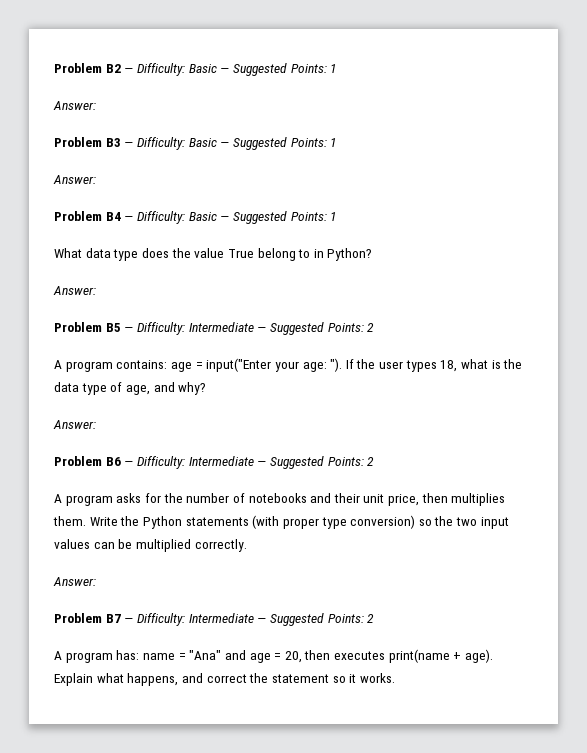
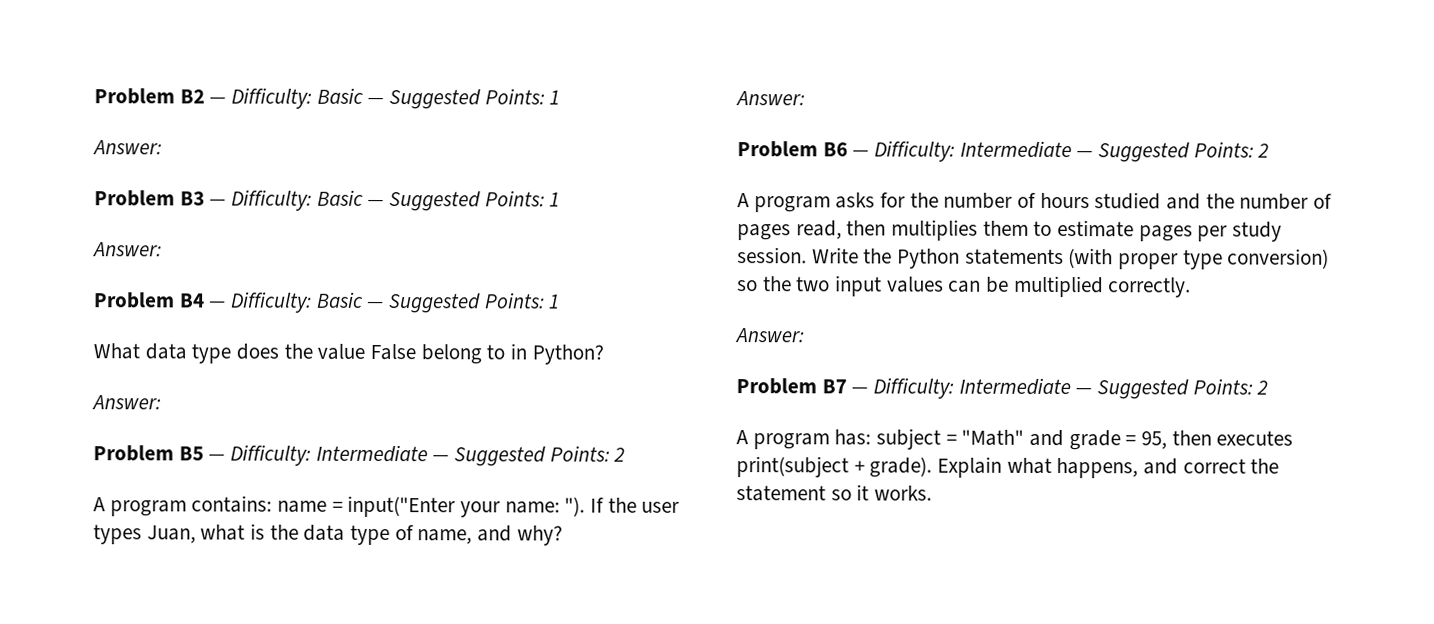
- What data type does the value True belong to in Python?
+ What data type does the value False belong to in Python?
- A program contains: age = input("Enter your age: ").
+ A program contains: name = input("Enter your name: ").
- If the user types 18, what is the data type of age, and why?
+ If the user types Juan, what is the data type of name, and why?
- A program asks for the number of notebooks and their unit price, then multiplies them.
+ A program asks for the number of hours studied and the number of pages read, then multiplies them to estimate pages per study session.
- A program has: name = "Ana" and age = 20, then executes print(name + age).
+ A program has: subject = "Math" and grade = 95, then executes print(subject + grade).

